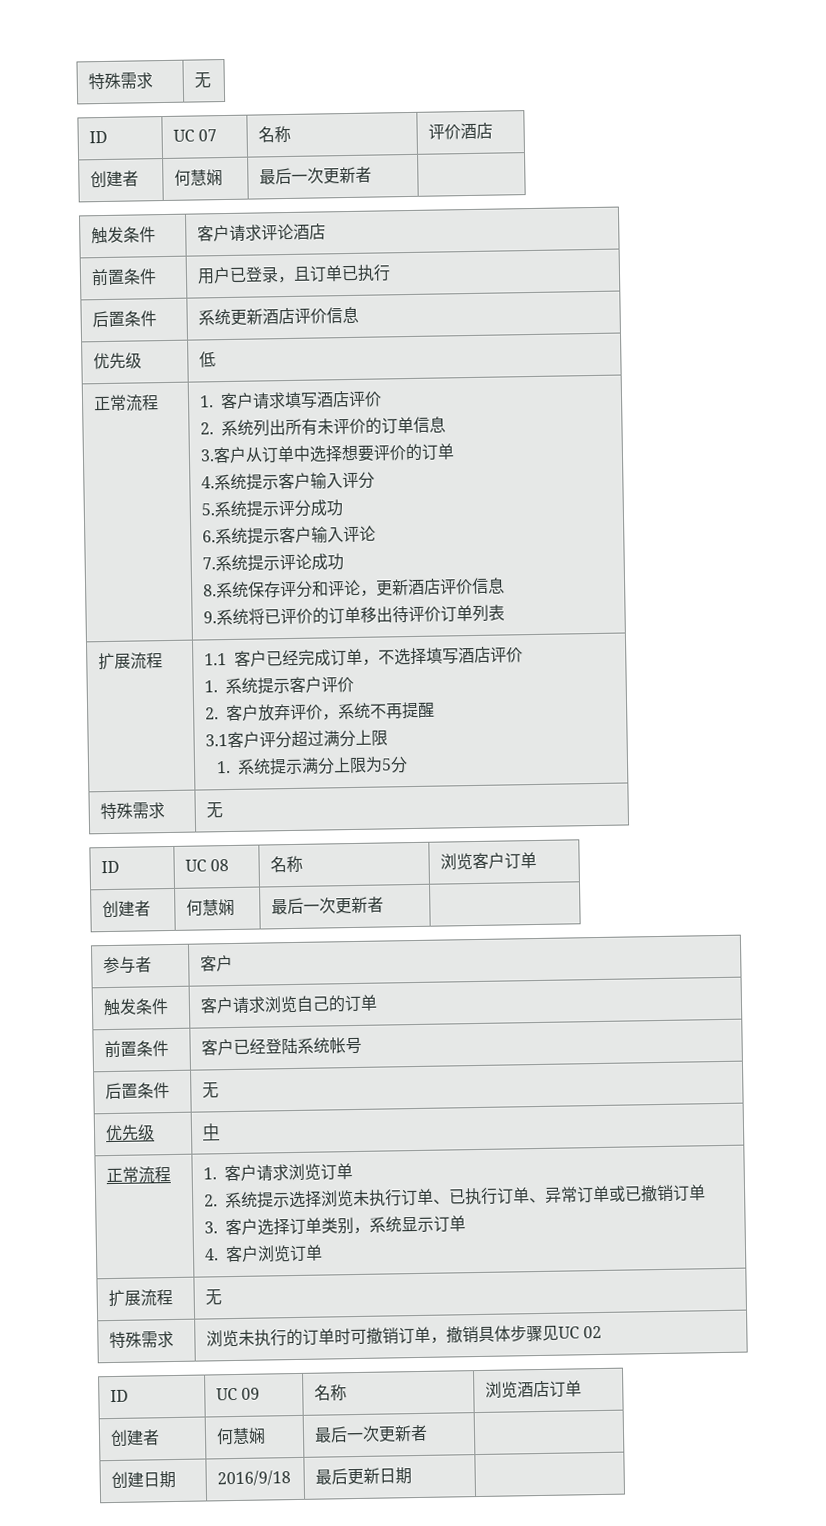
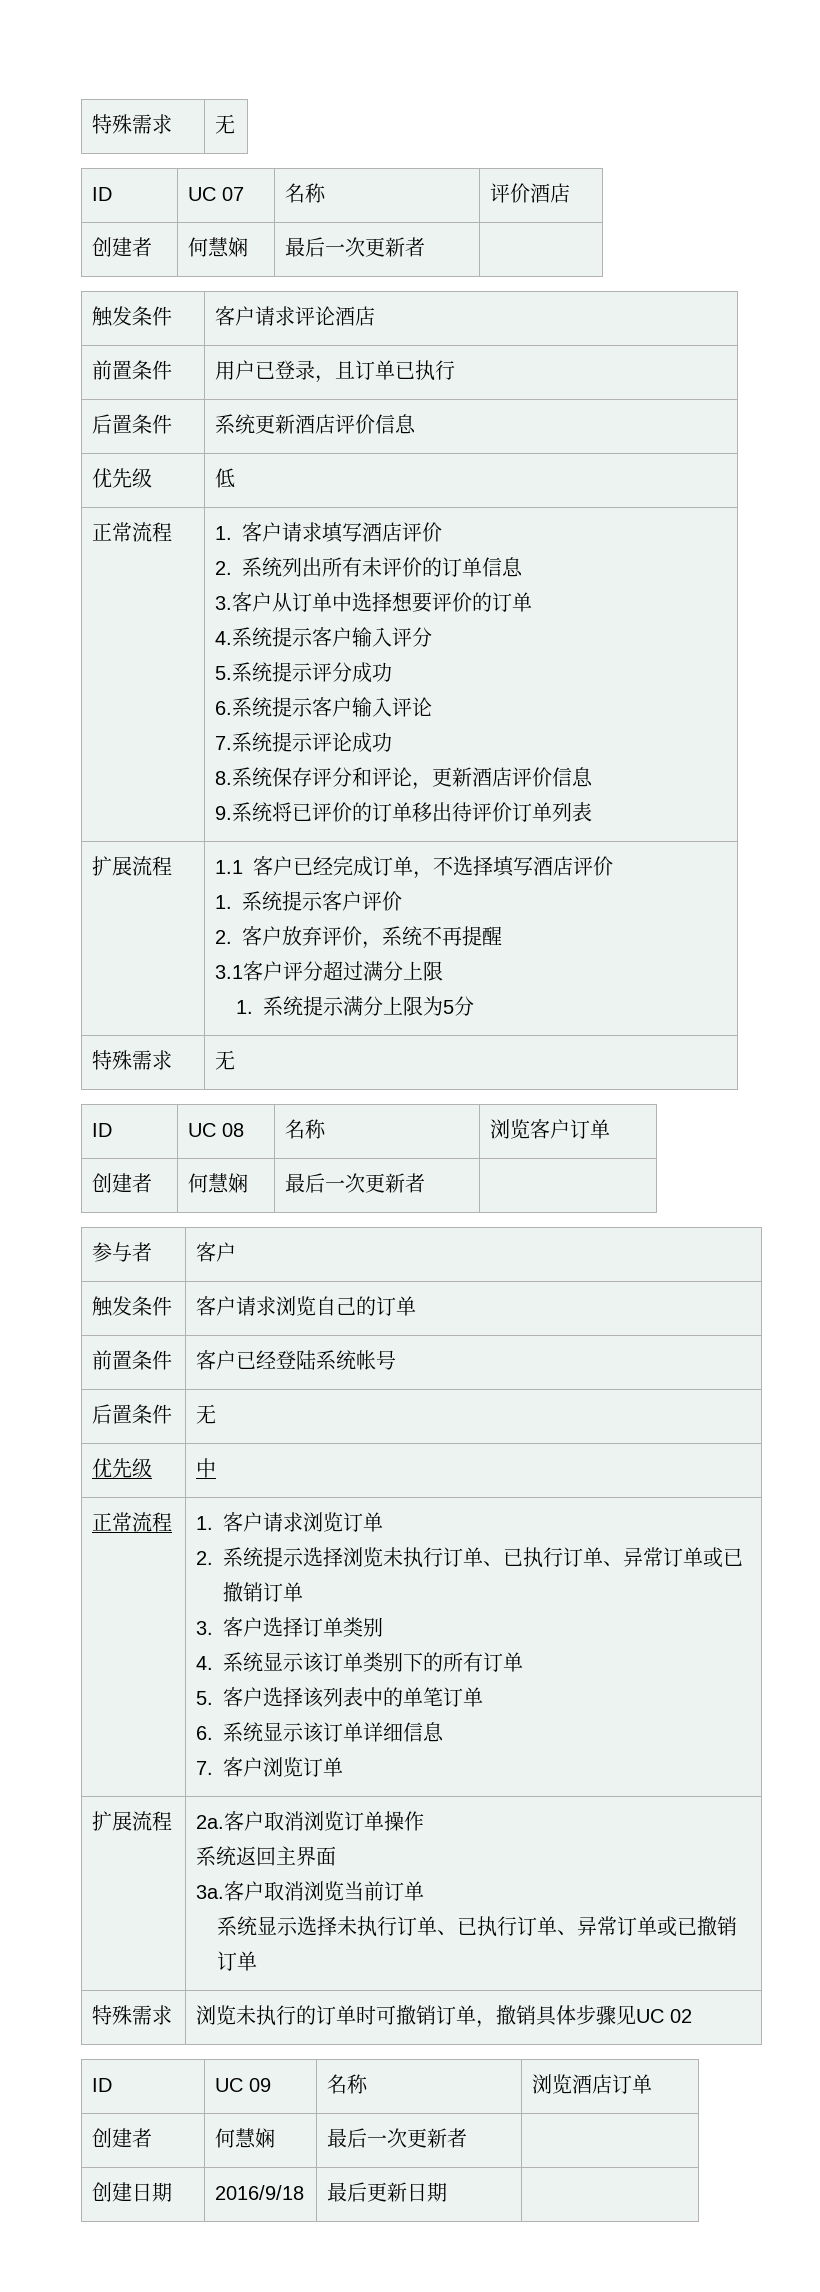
- 3.客户选择订单类别，系统显示订单
- 4.客户浏览订单
+ 3.客户选择订单类别
+ 4.系统显示该订单类别下的所有订单
+ 5.客户选择该列表中的单笔订单
+ 6.系统显示该订单详细信息
+ 7.客户浏览订单
- 扩展流程 | 无
+ 扩展流程 | 2a.客户取消浏览订单操作
+ 系统返回主界面
+ 3a.客户取消浏览当前订单
+ 系统显示选择未执行订单、已执行订单、异常订单或已撤销订单

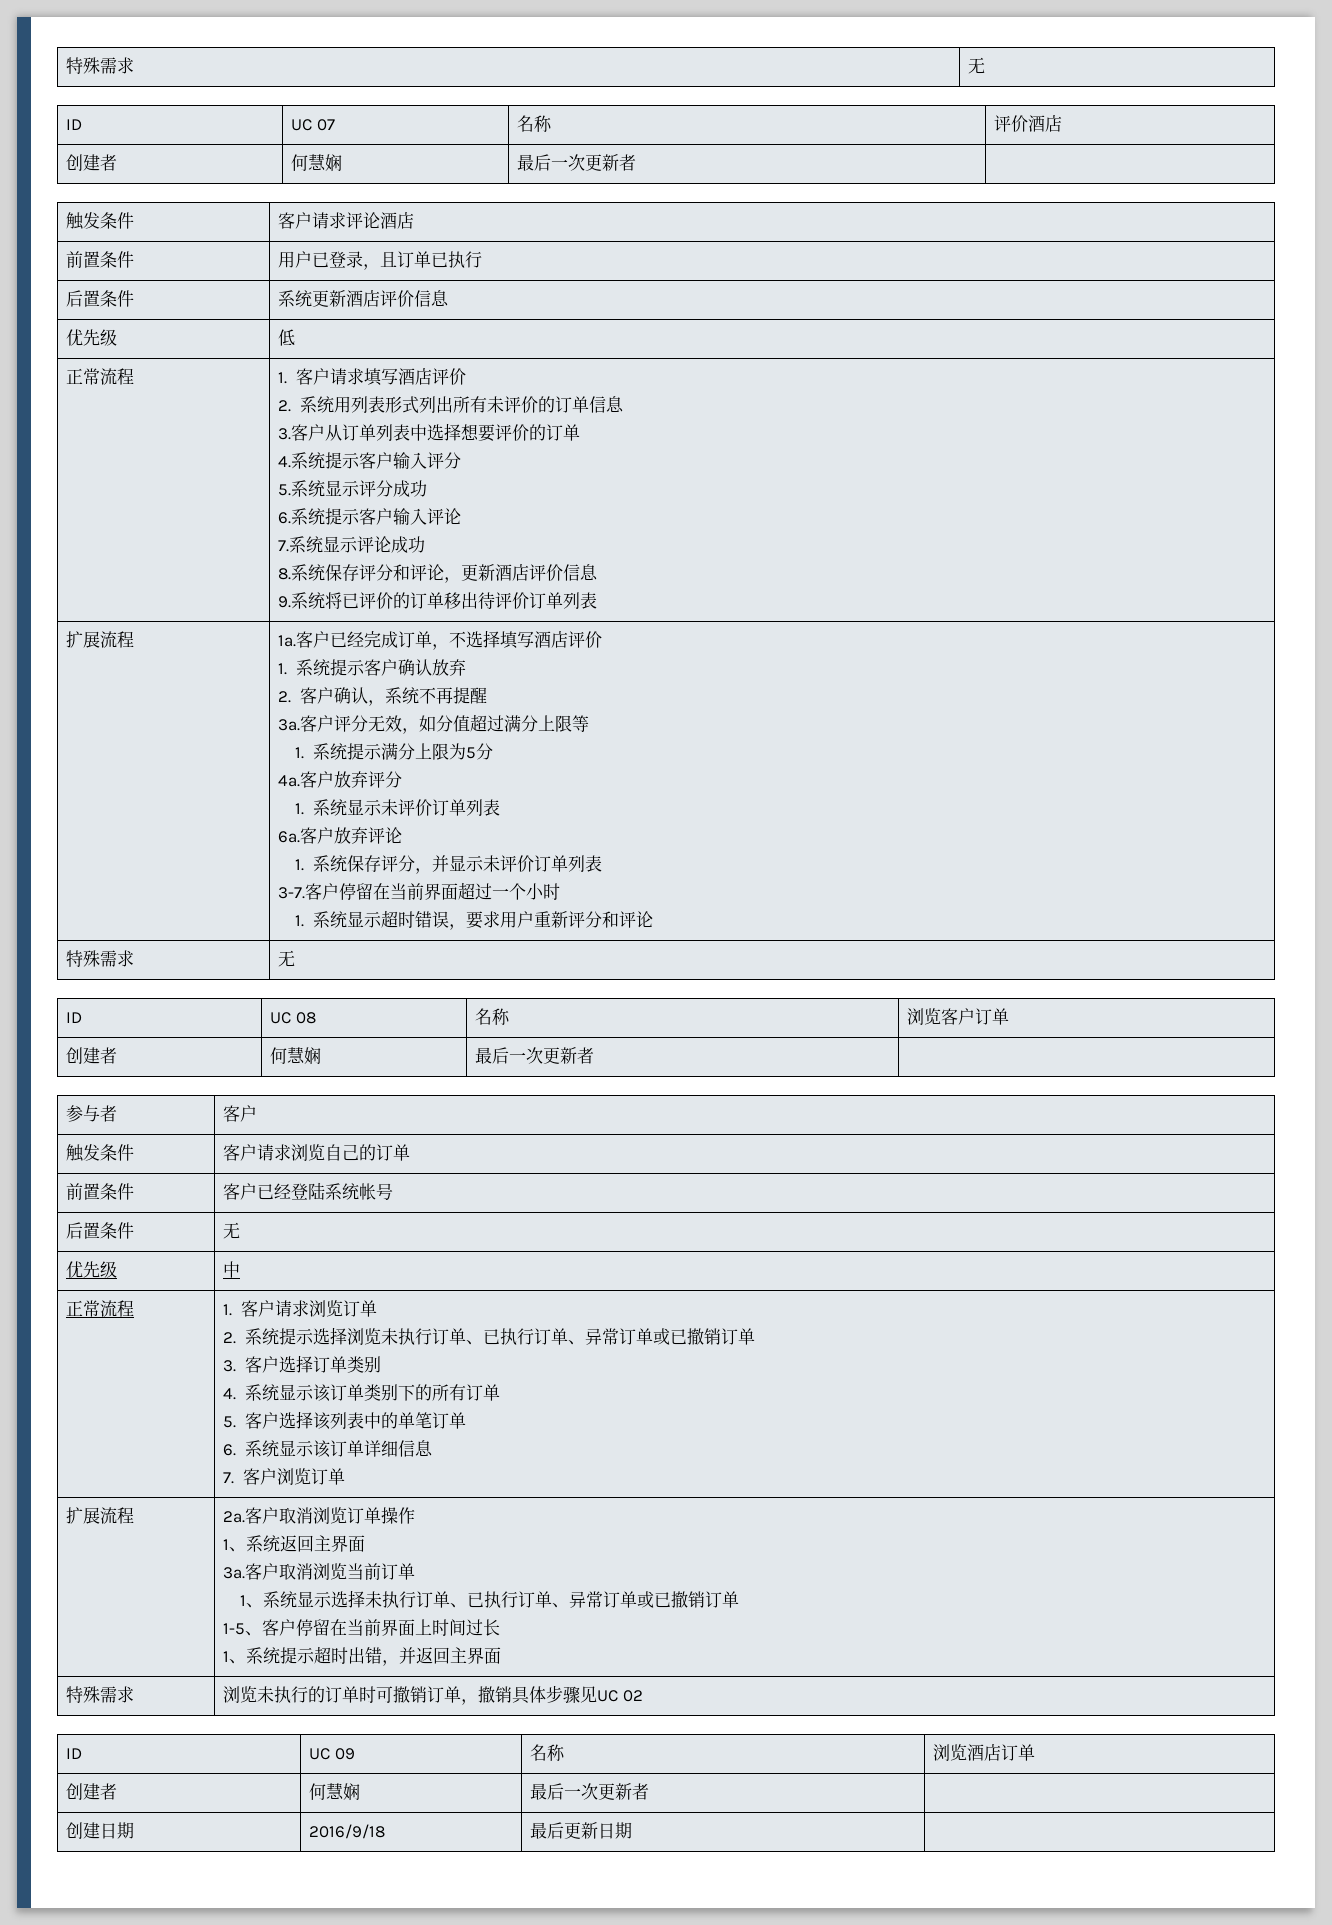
- 2.系统列出所有未评价的订单信息
+ 2.系统用列表形式列出所有未评价的订单信息
- 3.客户从订单中选择想要评价的订单
+ 3.客户从订单列表中选择想要评价的订单
- 5.系统提示评分成功
+ 5.系统显示评分成功
- 7.系统提示评论成功
+ 7.系统显示评论成功
- 1.1客户已经完成订单，不选择填写酒店评价
+ 1a.客户已经完成订单，不选择填写酒店评价
- 1.系统提示客户评价
+ 1.系统提示客户确认放弃
- 2.客户放弃评价，系统不再提醒
+ 2.客户确认，系统不再提醒
- 3.1客户评分超过满分上限
+ 3a.客户评分无效，如分值超过满分上限等
+ 4a.客户放弃评分
+ 1.系统显示未评价订单列表
+ 6a.客户放弃评论
+ 1.系统保存评分，并显示未评价订单列表
+ 3-7.客户停留在当前界面超过一个小时
+ 1.系统显示超时错误，要求用户重新评分和评论
- 系统返回主界面
+ 1、系统返回主界面
- 系统显示选择未执行订单、已执行订单、异常订单或已撤销订单
+ 1、系统显示选择未执行订单、已执行订单、异常订单或已撤销订单
+ 1-5、客户停留在当前界面上时间过长
+ 1、系统提示超时出错，并返回主界面

